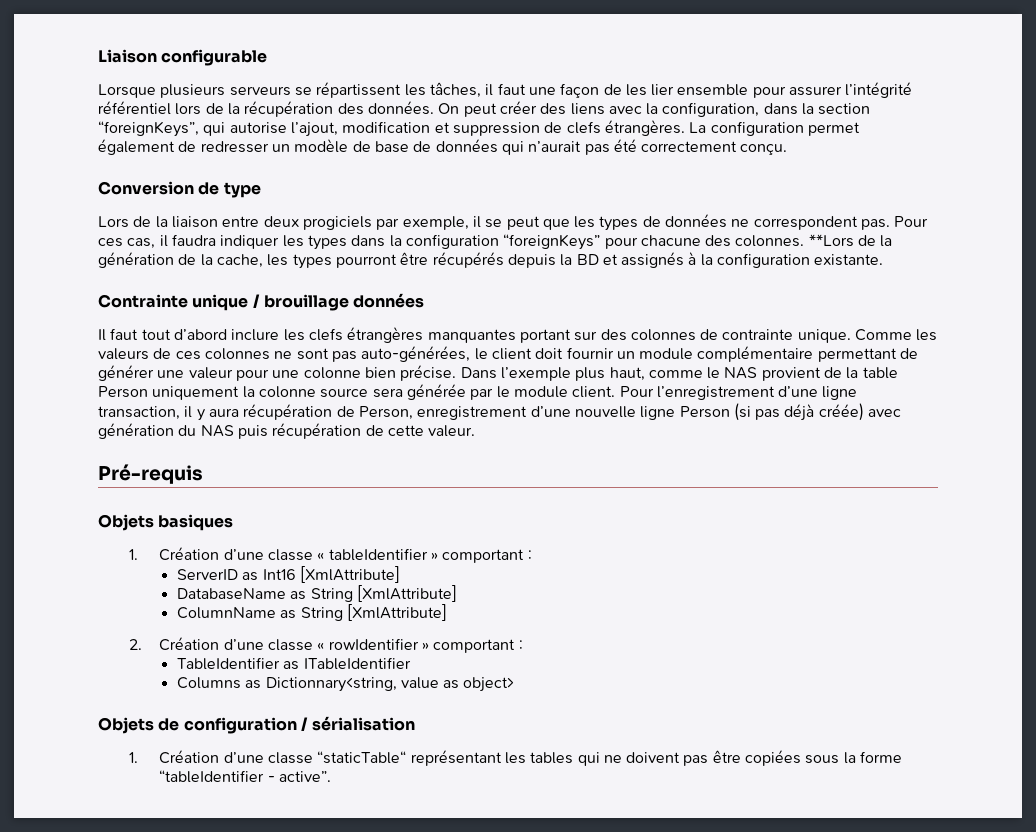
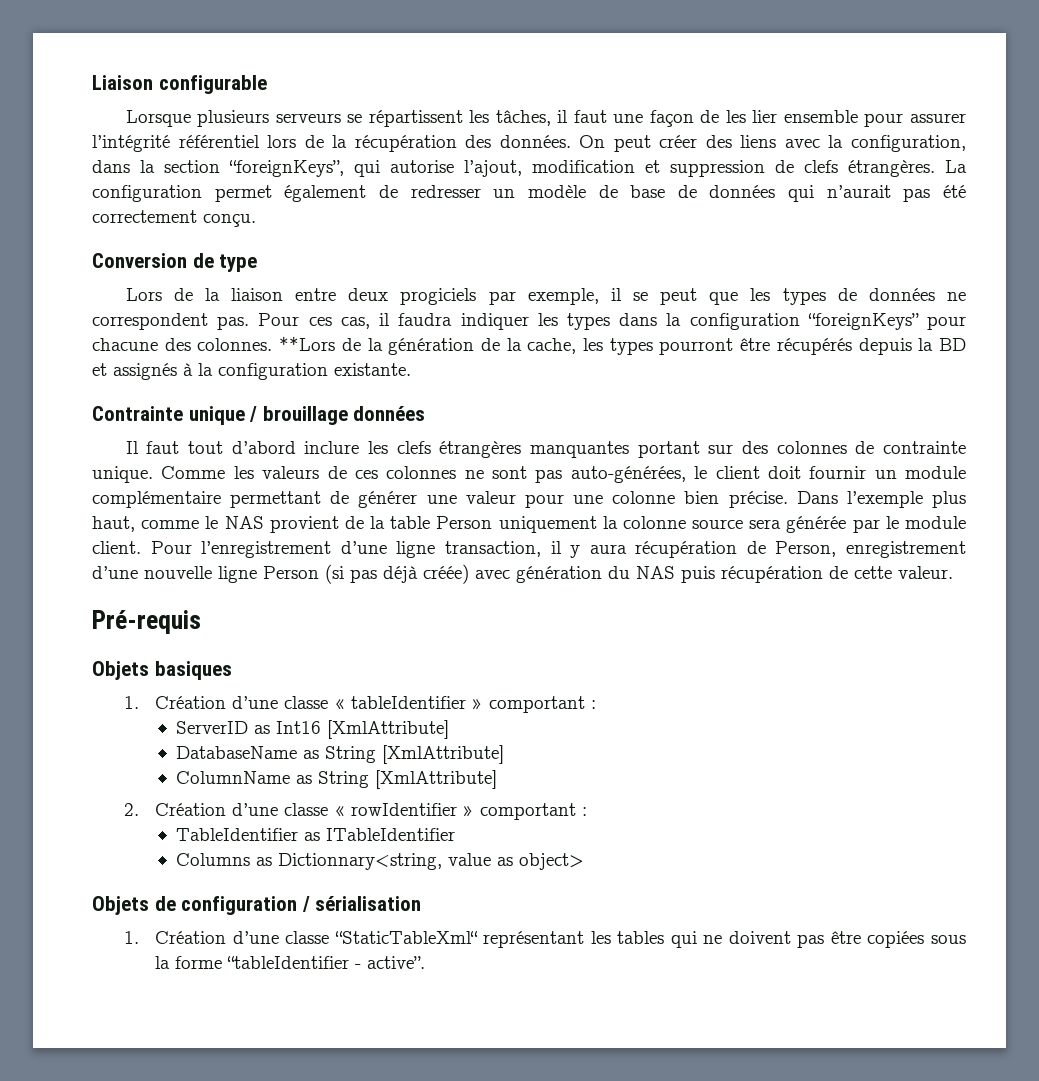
- 1. Création d’une classe “staticTable“ représentant les tables qui ne doivent pas être copiées sous la forme “tableIdentifier - active”.
+ 1. Création d’une classe “StaticTableXml“ représentant les tables qui ne doivent pas être copiées sous la forme “tableIdentifier - active”.

